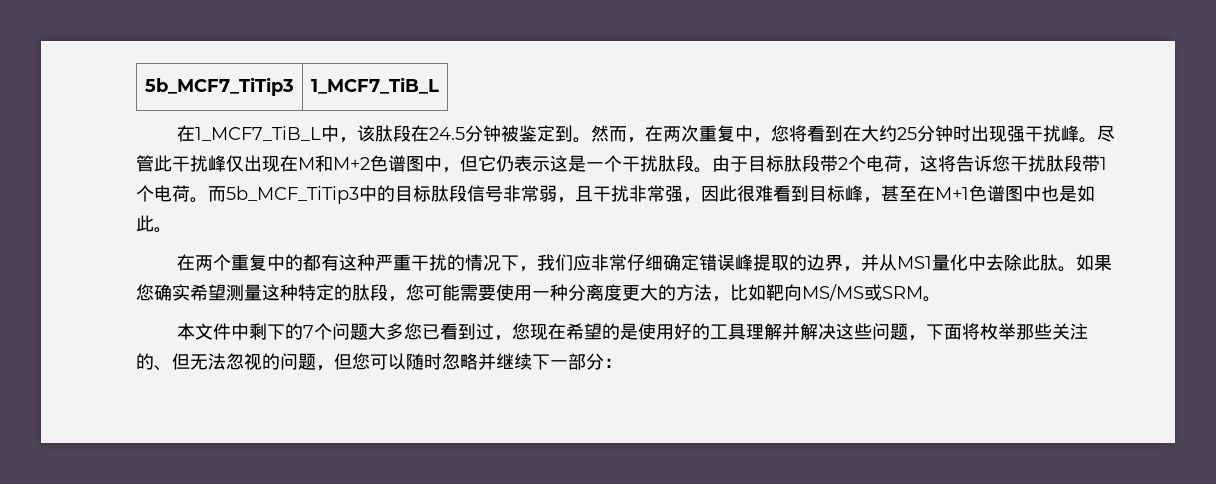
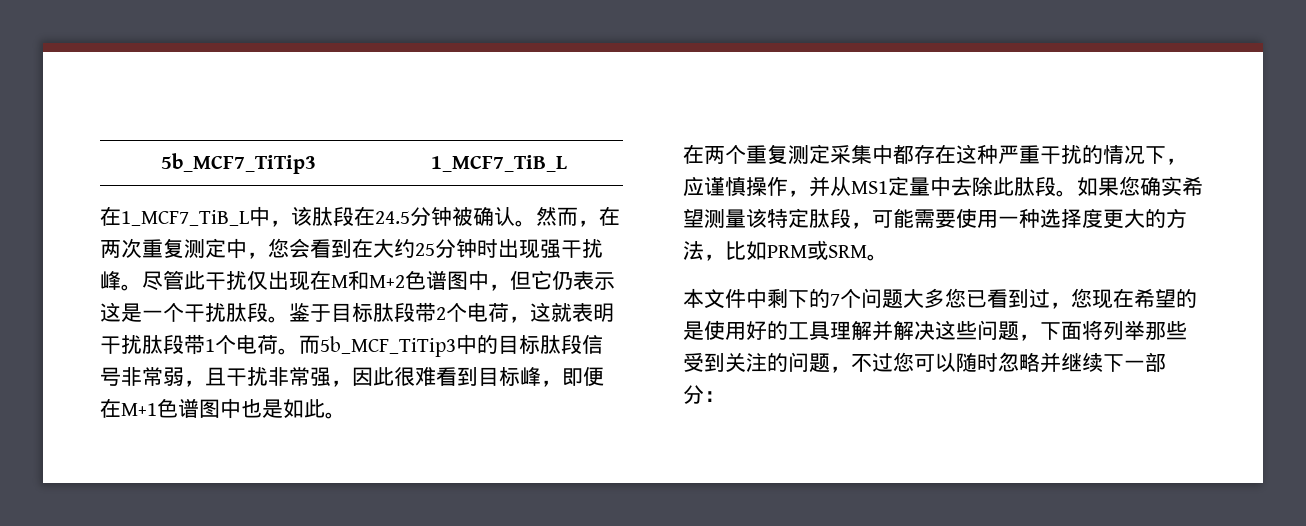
- 在1_MCF7_TiB_L中，该肽段在24.5分钟被鉴定到。
+ 在1_MCF7_TiB_L中，该肽段在24.5分钟被确认。
- 然而，在两次重复中，您将看到在大约25分钟时出现强干扰峰。
+ 然而，在两次重复测定中，您会看到在大约25分钟时出现强干扰峰。
- 尽管此干扰峰仅出现在M和M+2色谱图中，但它仍表示这是一个干扰肽段。
+ 尽管此干扰仅出现在M和M+2色谱图中，但它仍表示这是一个干扰肽段。
- 由于目标肽段带2个电荷，这将告诉您干扰肽段带1个电荷。
+ 鉴于目标肽段带2个电荷，这就表明干扰肽段带1个电荷。
- 而5b_MCF_TiTip3中的目标肽段信号非常弱，且干扰非常强，因此很难看到目标峰，甚至在M+1色谱图中也是如此。
+ 而5b_MCF_TiTip3中的目标肽段信号非常弱，且干扰非常强，因此很难看到目标峰，即便在M+1色谱图中也是如此。
- 在两个重复中的都有这种严重干扰的情况下，我们应非常仔细确定错误峰提取的边界，并从MS1量化中去除此肽。
+ 在两个重复测定采集中都存在这种严重干扰的情况下，应谨慎操作，并从MS1定量中去除此肽段。
- 如果您确实希望测量这种特定的肽段，您可能需要使用一种分离度更大的方法，比如靶向MS/MS或SRM。
+ 如果您确实希望测量该特定肽段，可能需要使用一种选择度更大的方法，比如PRM或SRM。
- 本文件中剩下的7个问题大多您已看到过，您现在希望的是使用好的工具理解并解决这些问题，下面将枚举那些关注的、但无法忽视的问题，但您可以随时忽略并继续下一部分：
+ 本文件中剩下的7个问题大多您已看到过，您现在希望的是使用好的工具理解并解决这些问题，下面将列举那些受到关注的问题，不过您可以随时忽略并继续下一部分：

